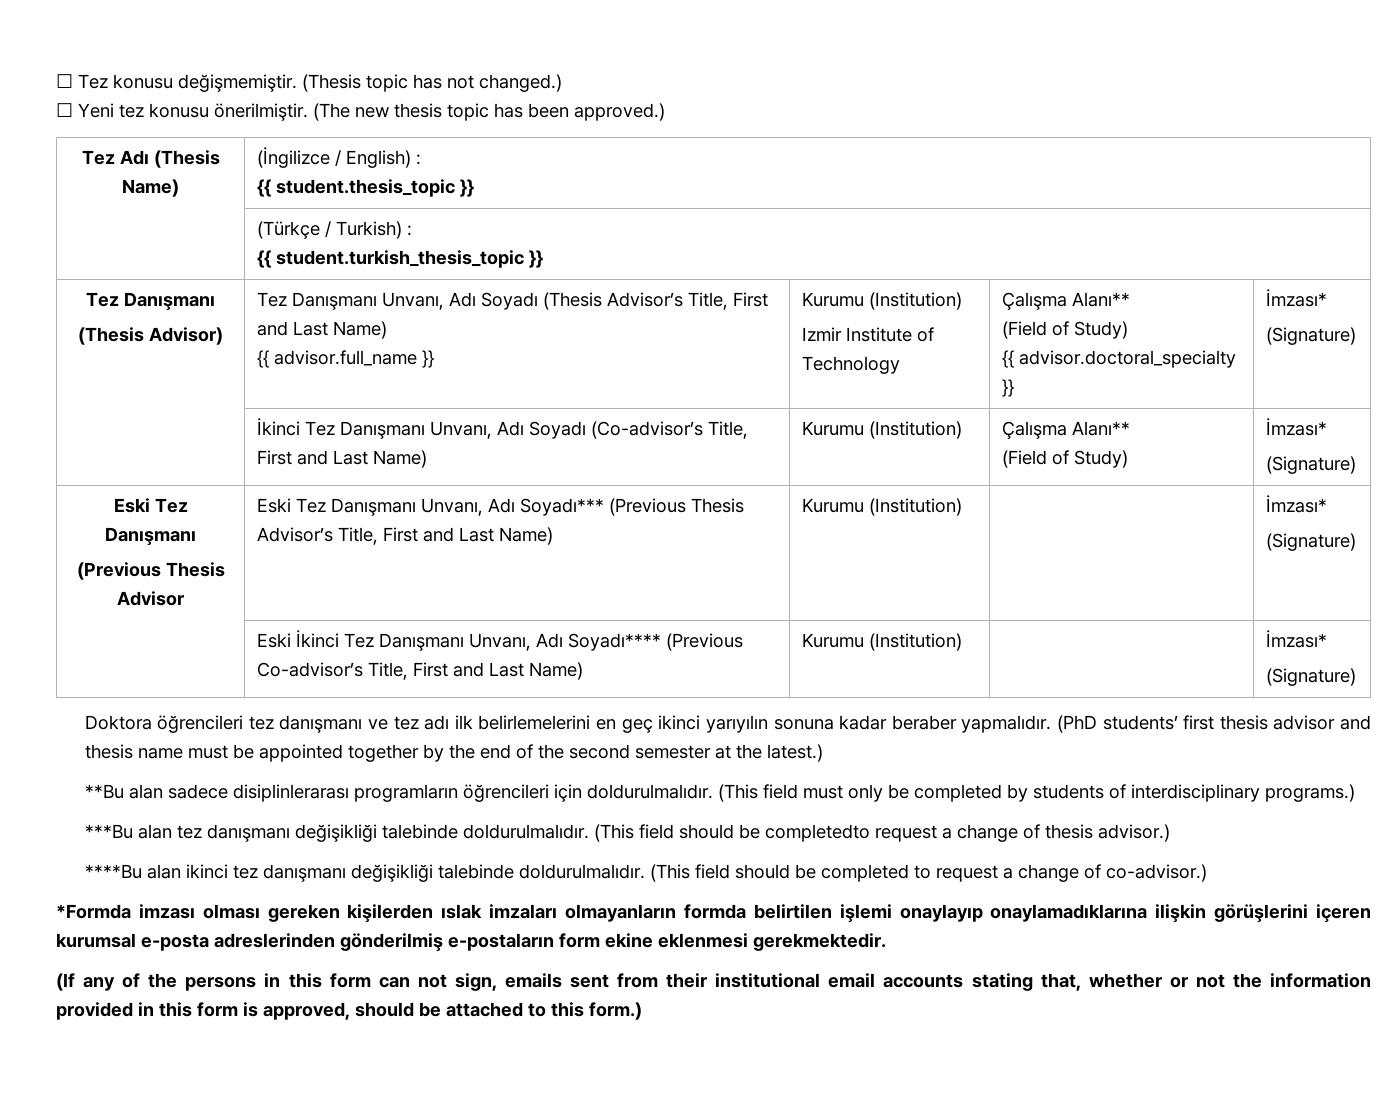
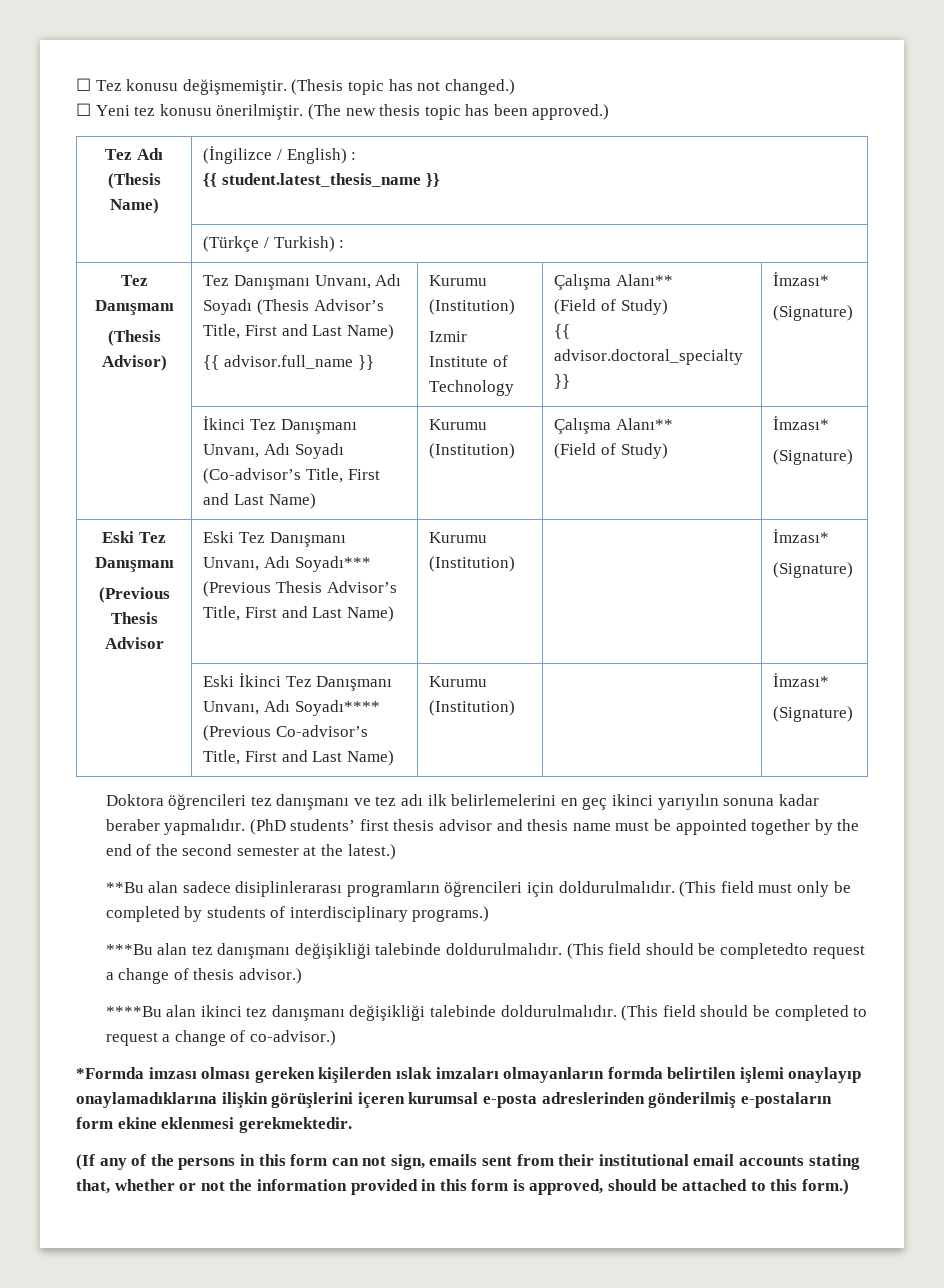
  Tez Adı (Thesis Name) | (İngilizce / English) :
- {{ student.thesis_topic }}
+ {{ student.latest_thesis_name }}
  | (Türkçe / Turkish) :
- {{ student.turkish_thesis_topic }}

